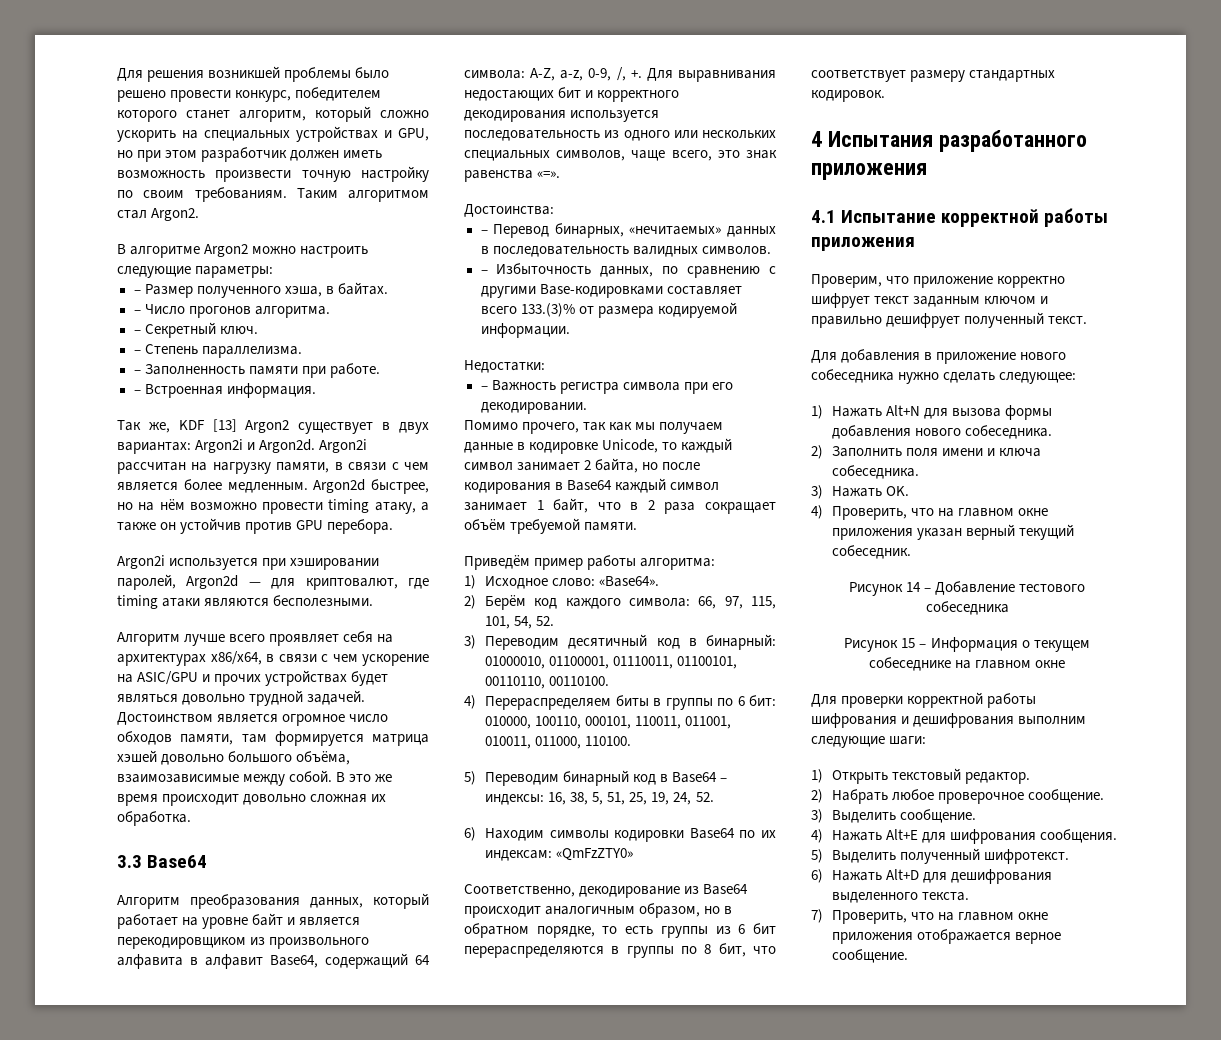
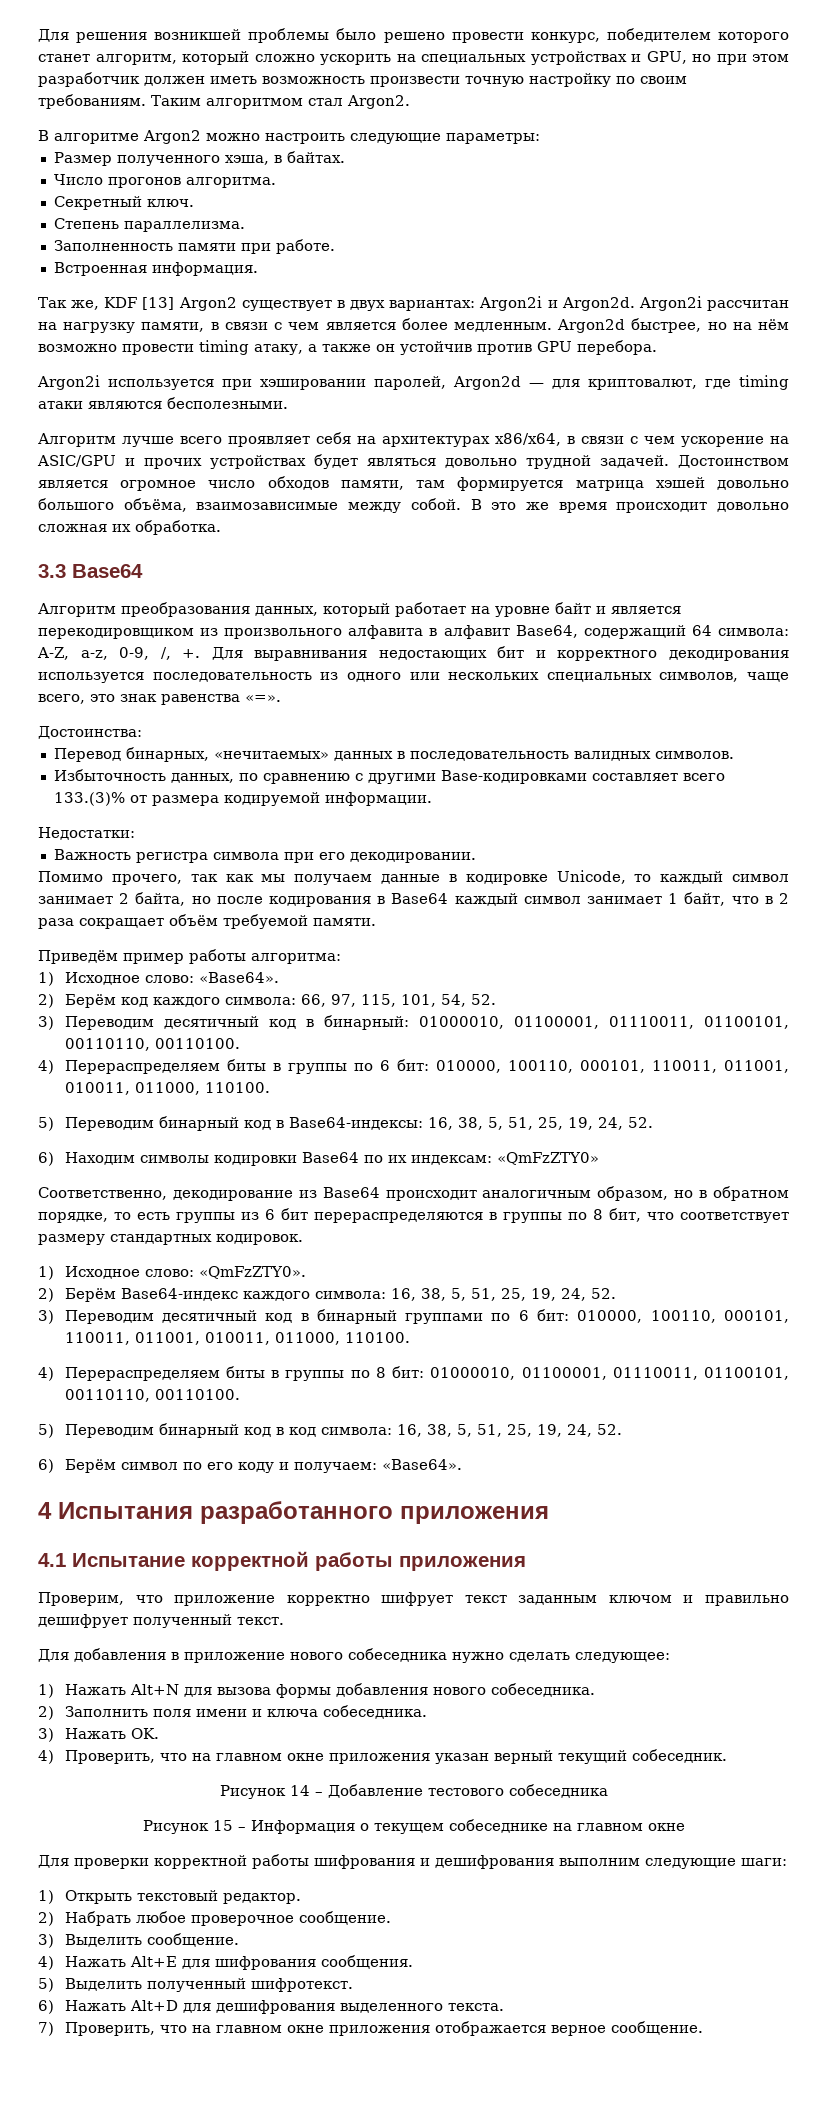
- – Размер полученного хэша, в байтах.
+ Размер полученного хэша, в байтах.
- – Число прогонов алгоритма.
+ Число прогонов алгоритма.
- – Секретный ключ.
+ Секретный ключ.
- – Степень параллелизма.
+ Степень параллелизма.
- – Заполненность памяти при работе.
+ Заполненность памяти при работе.
- – Встроенная информация.
+ Встроенная информация.
- – Перевод бинарных, «нечитаемых» данных в последовательность валидных символов.
+ Перевод бинарных, «нечитаемых» данных в последовательность валидных символов.
- – Избыточность данных, по сравнению с другими Base-кодировками составляет всего 133.(3)% от размера кодируемой информации.
+ Избыточность данных, по сравнению с другими Base-кодировками составляет всего 133.(3)% от размера кодируемой информации.
- – Важность регистра символа при его декодировании.
+ Важность регистра символа при его декодировании.
- 5) Переводим бинарный код в Base64 – индексы: 16, 38, 5, 51, 25, 19, 24, 52.
+ 5) Переводим бинарный код в Base64-индексы: 16, 38, 5, 51, 25, 19, 24, 52.
+ 1) Исходное слово: «QmFzZTY0».
+ 2) Берём Base64-индекс каждого символа: 16, 38, 5, 51, 25, 19, 24, 52.
+ 3) Переводим десятичный код в бинарный группами по 6 бит: 010000, 100110, 000101, 110011, 011001, 010011, 011000, 110100.
+ 4) Перераспределяем биты в группы по 8 бит: 01000010, 01100001, 01110011, 01100101, 00110110, 00110100.
+ 5) Переводим бинарный код в код символа: 16, 38, 5, 51, 25, 19, 24, 52.
+ 6) Берём символ по его коду и получаем: «Base64».

